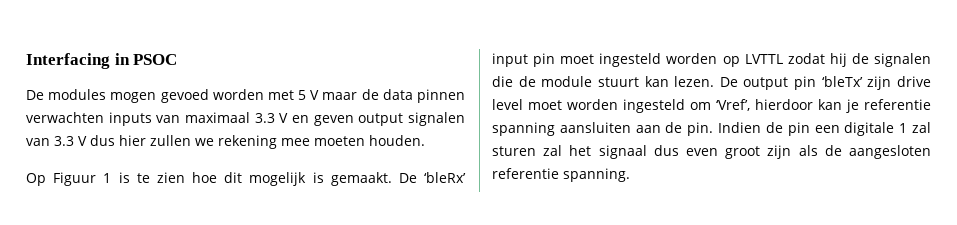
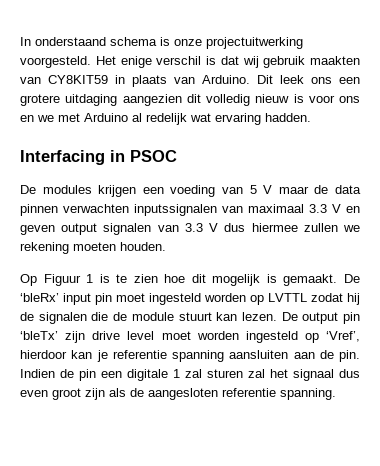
+ In onderstaand schema is onze projectuitwerking voorgesteld. Het enige verschil is dat wij gebruik maakten van CY8KIT59 in plaats van Arduino. Dit leek ons een grotere uitdaging aangezien dit volledig nieuw is voor ons en we met Arduino al redelijk wat ervaring hadden.
- De modules mogen gevoed worden met 5 V maar de data pinnen verwachten inputs van maximaal 3.3 V en geven output signalen van 3.3 V dus hier zullen we rekening mee moeten houden.
+ De modules krijgen een voeding van 5 V maar de data pinnen verwachten inputssignalen van maximaal 3.3 V en geven output signalen van 3.3 V dus hiermee zullen we rekening moeten houden.
- De output pin ‘bleTx’ zijn drive level moet worden ingesteld om ‘Vref’, hierdoor kan je referentie spanning aansluiten aan de pin.
+ De output pin ‘bleTx’ zijn drive level moet worden ingesteld op ‘Vref’, hierdoor kan je referentie spanning aansluiten aan de pin.

